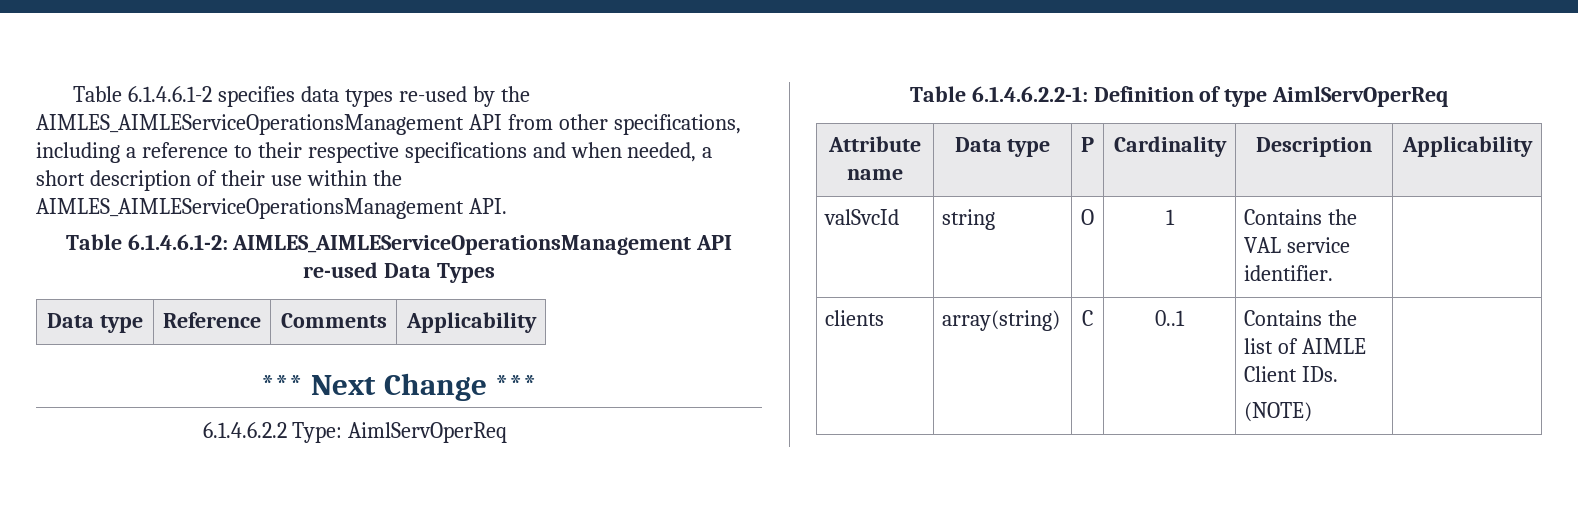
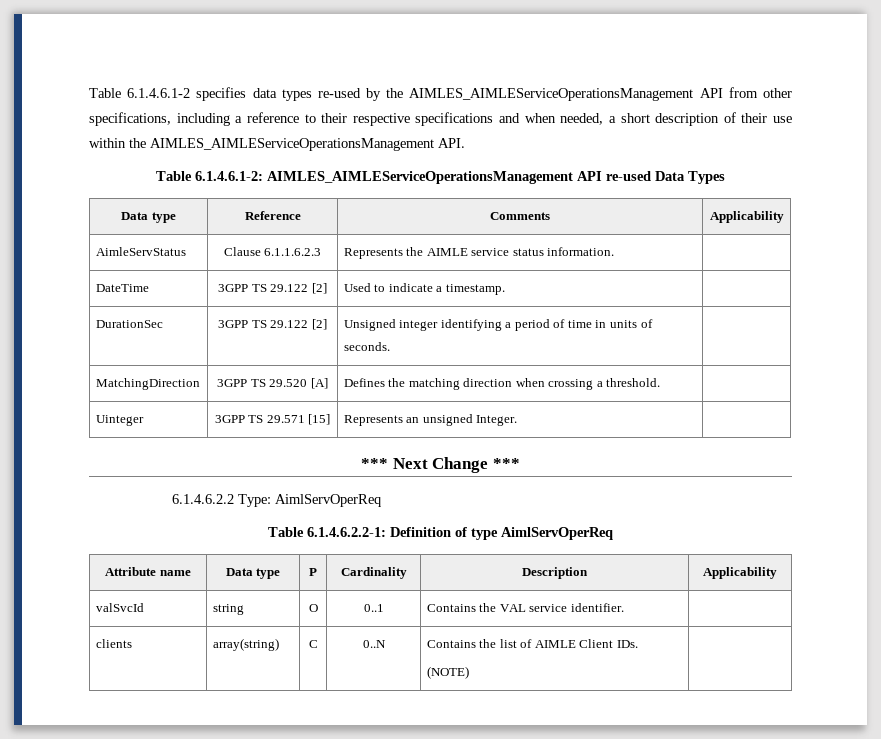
+ AimleServStatus | Clause 6.1.1.6.2.3 | Represents the AIMLE service status information. |
+ DateTime | 3GPP TS 29.122 [2] | Used to indicate a timestamp. |
+ DurationSec | 3GPP TS 29.122 [2] | Unsigned integer identifying a period of time in units of seconds. |
+ MatchingDirection | 3GPP TS 29.520 [A] | Defines the matching direction when crossing a threshold. |
+ Uinteger | 3GPP TS 29.571 [15] | Represents an unsigned Integer. |
- valSvcId | string | O | 1 | Contains the VAL service identifier. |
+ valSvcId | string | O | 0..1 | Contains the VAL service identifier. |
- clients | array(string) | C | 0..1 | Contains the list of AIMLE Client IDs.
+ clients | array(string) | C | 0..N | Contains the list of AIMLE Client IDs.

